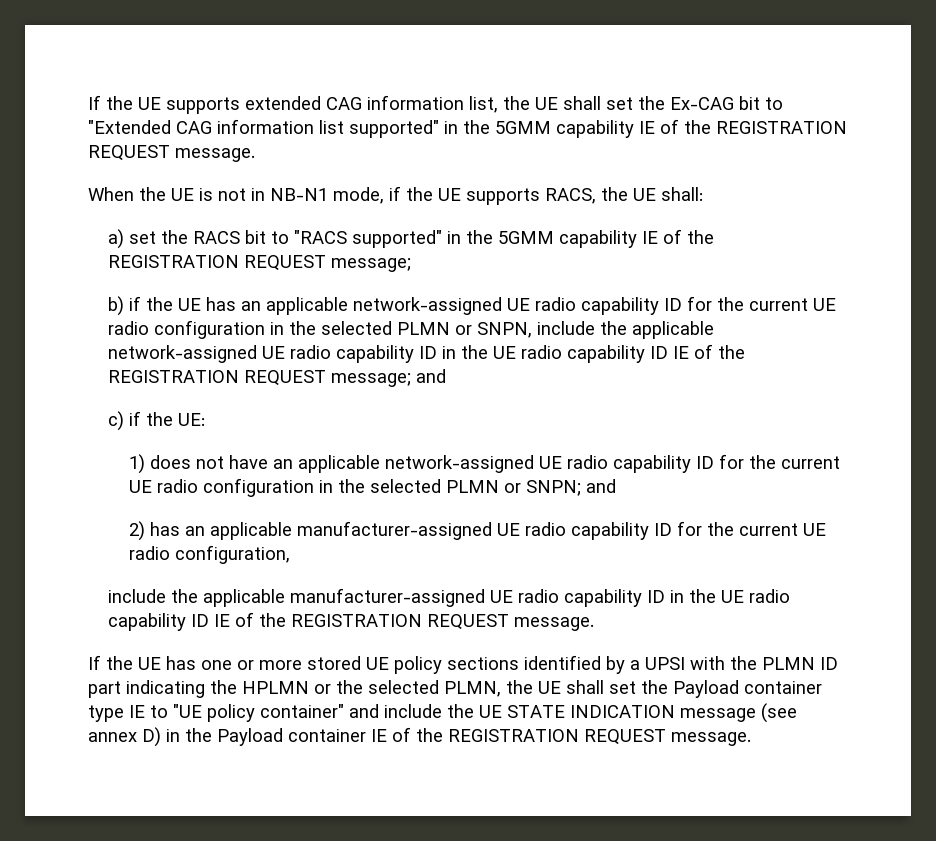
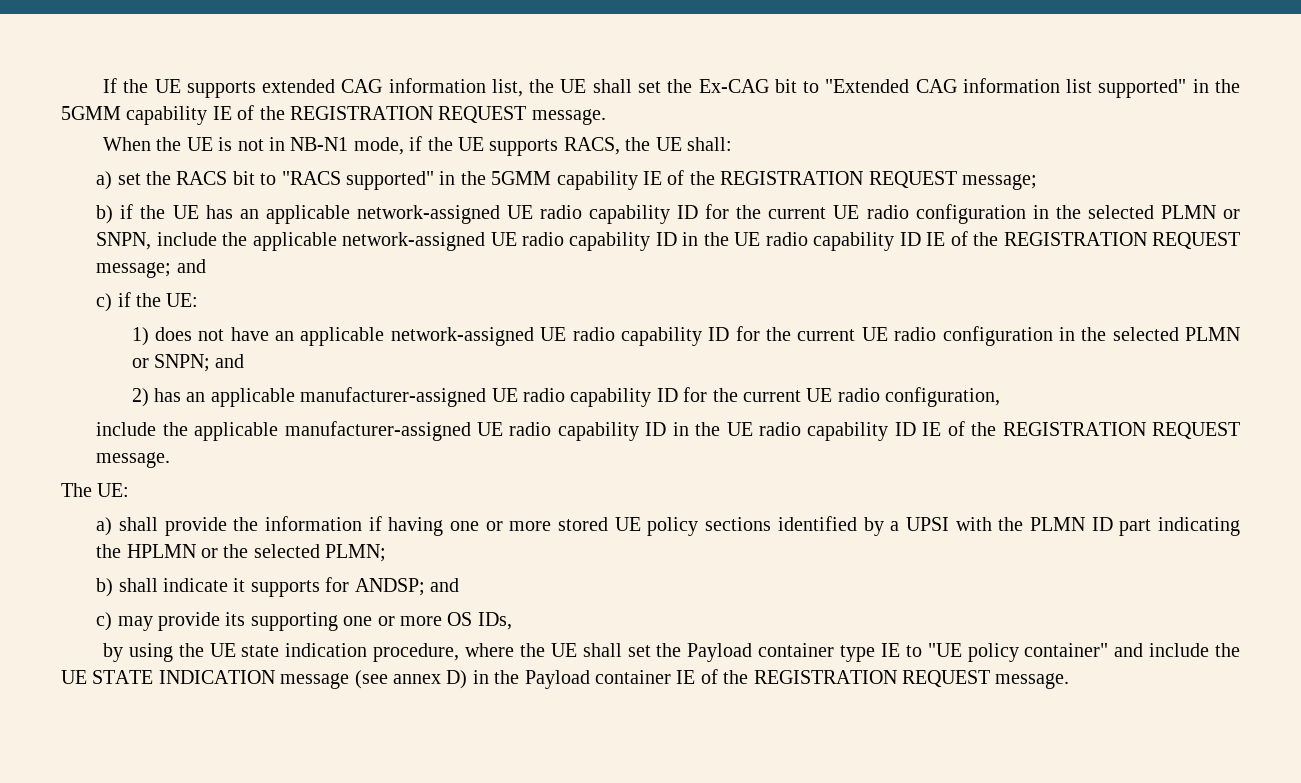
- If the UE has one or more stored UE policy sections identified by a UPSI with the PLMN ID part indicating the HPLMN or the selected PLMN, the UE shall set the Payload container type IE to "UE policy container" and include the UE STATE INDICATION message (see annex D) in the Payload container IE of the REGISTRATION REQUEST message.
+ The UE:
+ a) shall provide the information if having one or more stored UE policy sections identified by a UPSI with the PLMN ID part indicating the HPLMN or the selected PLMN;
+ b) shall indicate it supports for ANDSP; and
+ c) may provide its supporting one or more OS IDs,
+ by using the UE state indication procedure, where the UE shall set the Payload container type IE to "UE policy container" and include the UE STATE INDICATION message (see annex D) in the Payload container IE of the REGISTRATION REQUEST message.

